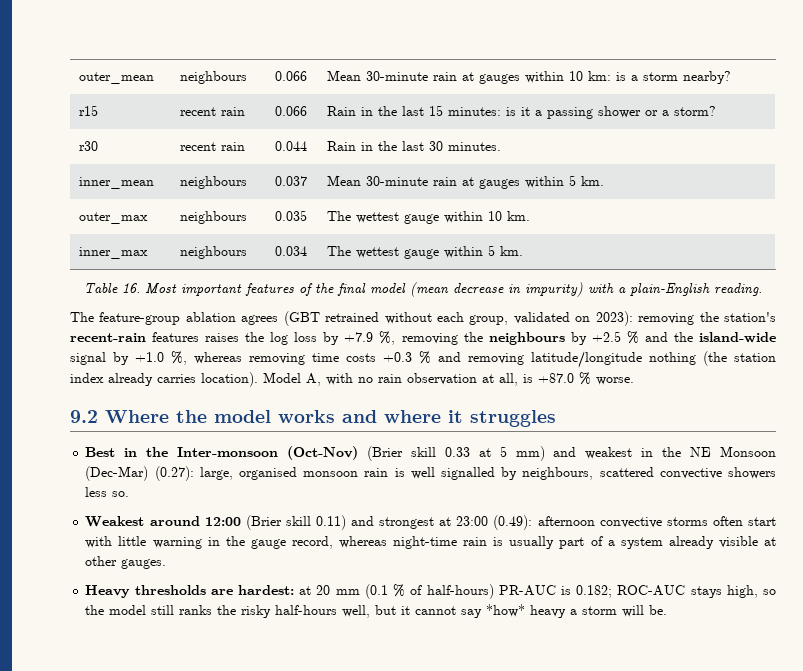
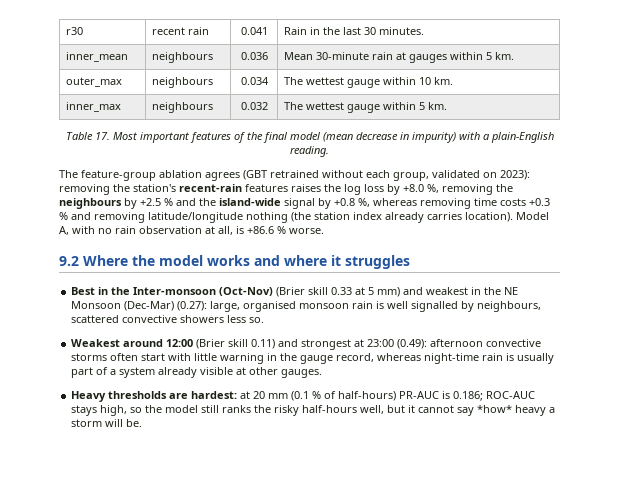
- outer_mean | neighbours | 0.066 | Mean 30-minute rain at gauges within 10 km: is a storm nearby?
- r15 | recent rain | 0.066 | Rain in the last 15 minutes: is it a passing shower or a storm?
- r30 | recent rain | 0.044 | Rain in the last 30 minutes.
+ r30 | recent rain | 0.041 | Rain in the last 30 minutes.
- inner_mean | neighbours | 0.037 | Mean 30-minute rain at gauges within 5 km.
+ inner_mean | neighbours | 0.036 | Mean 30-minute rain at gauges within 5 km.
- outer_max | neighbours | 0.035 | The wettest gauge within 10 km.
+ outer_max | neighbours | 0.034 | The wettest gauge within 10 km.
- inner_max | neighbours | 0.034 | The wettest gauge within 5 km.
+ inner_max | neighbours | 0.032 | The wettest gauge within 5 km.
- Table 16. Most important features of the final model (mean decrease in impurity) with a plain-English reading.
+ Table 17. Most important features of the final model (mean decrease in impurity) with a plain-English reading.
- The feature-group ablation agrees (GBT retrained without each group, validated on 2023): removing the station's recent-rain features raises the log loss by +7.9 %, removing the neighbours by +2.5 % and the island-wide signal by +1.0 %, whereas removing time costs +0.3 % and removing latitude/longitude nothing (the station index already carries location).
+ The feature-group ablation agrees (GBT retrained without each group, validated on 2023): removing the station's recent-rain features raises the log loss by +8.0 %, removing the neighbours by +2.5 % and the island-wide signal by +0.8 %, whereas removing time costs +0.3 % and removing latitude/longitude nothing (the station index already carries location).
- Model A, with no rain observation at all, is +87.0 % worse.
+ Model A, with no rain observation at all, is +86.6 % worse.
- Heavy thresholds are hardest: at 20 mm (0.1 % of half-hours) PR-AUC is 0.182; ROC-AUC stays high, so the model still ranks the risky half-hours well, but it cannot say *how* heavy a storm will be.
+ Heavy thresholds are hardest: at 20 mm (0.1 % of half-hours) PR-AUC is 0.186; ROC-AUC stays high, so the model still ranks the risky half-hours well, but it cannot say *how* heavy a storm will be.

